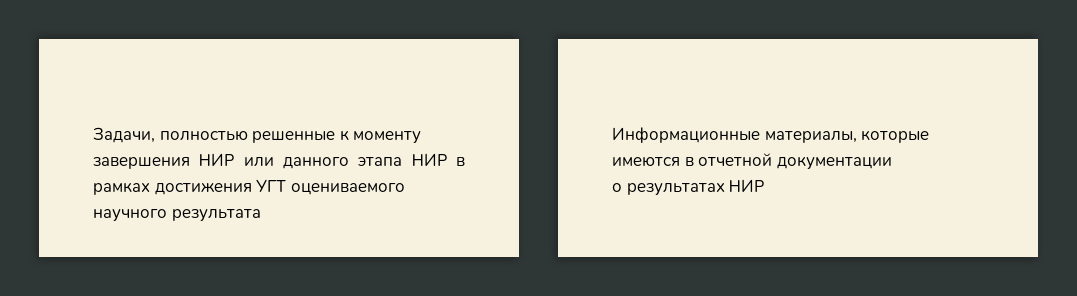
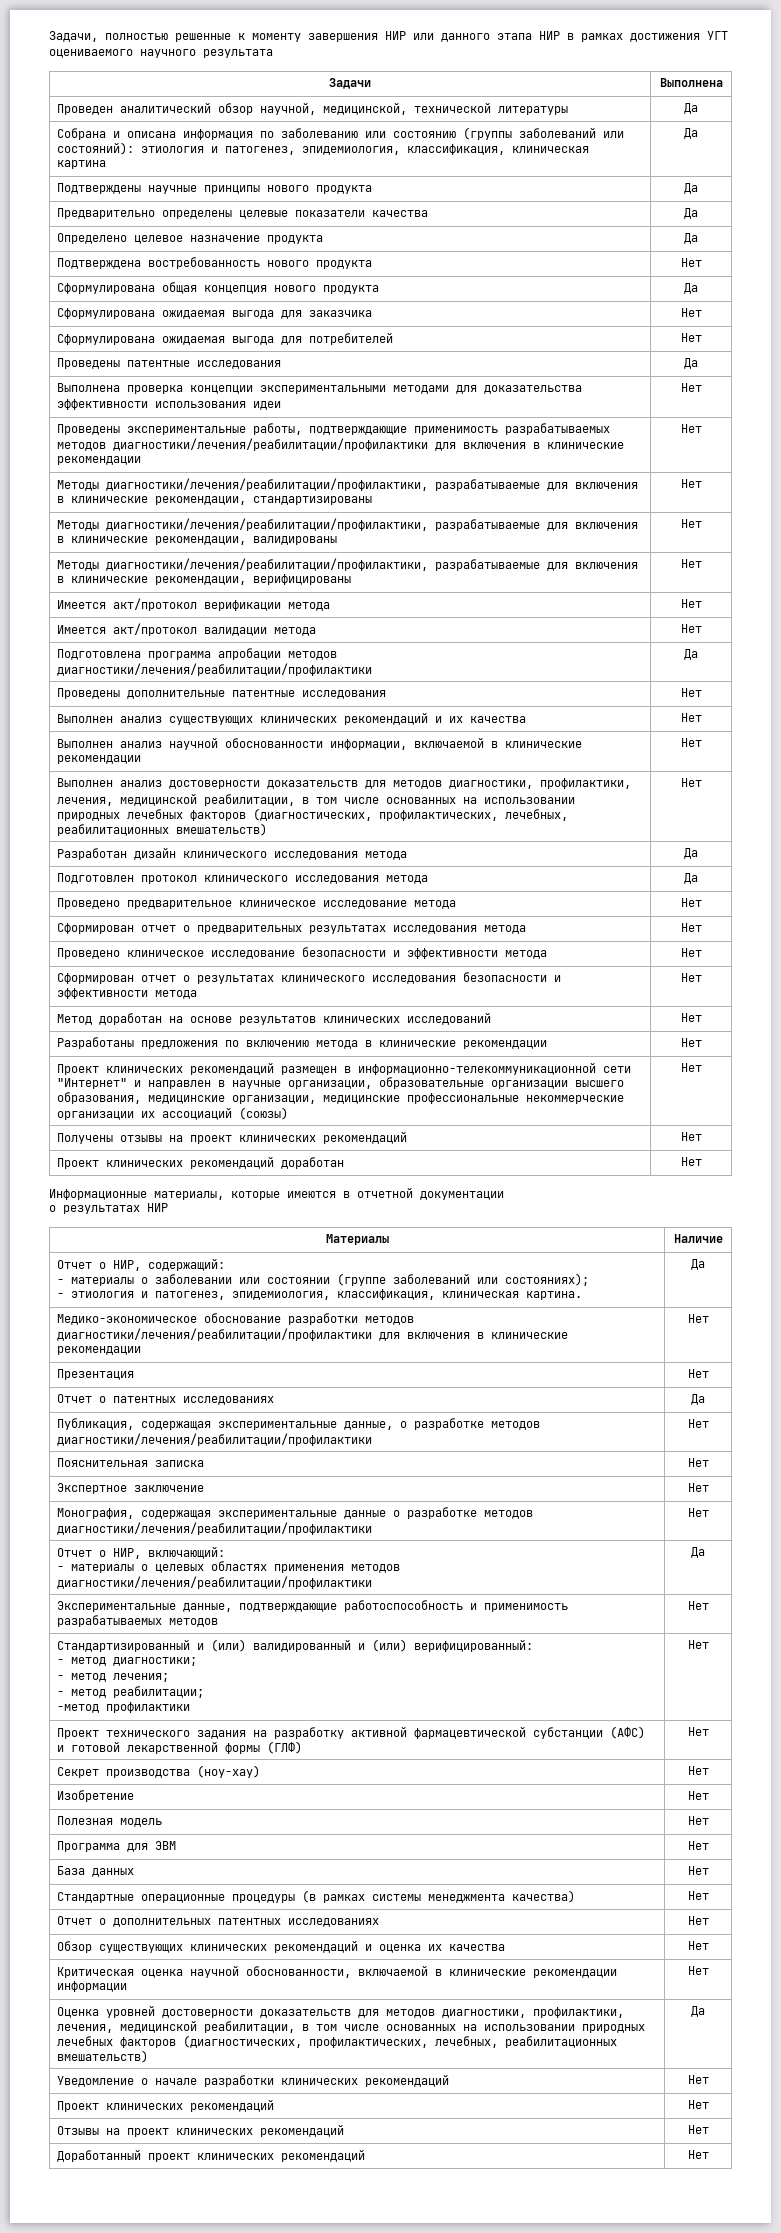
+ Задачи | Выполнена
+ Проведен аналитический обзор научной, медицинской, технической литературы | Да
+ Собрана и описана информация по заболеванию или состоянию (группы заболеваний или состояний): этиология и патогенез, эпидемиология, классификация, клиническая картина | Да
+ Подтверждены научные принципы нового продукта | Да
+ Предварительно определены целевые показатели качества | Да
+ Определено целевое назначение продукта | Да
+ Подтверждена востребованность нового продукта | Нет
+ Сформулирована общая концепция нового продукта | Да
+ Сформулирована ожидаемая выгода для заказчика | Нет
+ Сформулирована ожидаемая выгода для потребителей | Нет
+ Проведены патентные исследования | Да
+ Выполнена проверка концепции экспериментальными методами для доказательства эффективности использования идеи | Нет
+ Проведены экспериментальные работы, подтверждающие применимость разрабатываемых методов диагностики/лечения/реабилитации/профилактики для включения в клинические рекомендации | Нет
+ Методы диагностики/лечения/реабилитации/профилактики, разрабатываемые для включения в клинические рекомендации, стандартизированы | Нет
+ Методы диагностики/лечения/реабилитации/профилактики, разрабатываемые для включения в клинические рекомендации, валидированы | Нет
+ Методы диагностики/лечения/реабилитации/профилактики, разрабатываемые для включения в клинические рекомендации, верифицированы | Нет
+ Имеется акт/протокол верификации метода | Нет
+ Имеется акт/протокол валидации метода | Нет
+ Подготовлена программа апробации методов диагностики/лечения/реабилитации/профилактики | Да
+ Проведены дополнительные патентные исследования | Нет
+ Выполнен анализ существующих клинических рекомендаций и их качества | Нет
+ Выполнен анализ научной обоснованности информации, включаемой в клинические рекомендации | Нет
+ Выполнен анализ достоверности доказательств для методов диагностики, профилактики, лечения, медицинской реабилитации, в том числе основанных на использовании природных лечебных факторов (диагностических, профилактических, лечебных, реабилитационных вмешательств) | Нет
+ Разработан дизайн клинического исследования метода | Да
+ Подготовлен протокол клинического исследования метода | Да
+ Проведено предварительное клиническое исследование метода | Нет
+ Сформирован отчет о предварительных результатах исследования метода | Нет
+ Проведено клиническое исследование безопасности и эффективности метода | Нет
+ Сформирован отчет о результатах клинического исследования безопасности и эффективности метода | Нет
+ Метод доработан на основе результатов клинических исследований | Нет
+ Разработаны предложения по включению метода в клинические рекомендации | Нет
+ Проект клинических рекомендаций размещен в информационно-телекоммуникационной сети "Интернет" и направлен в научные организации, образовательные организации высшего образования, медицинские организации, медицинские профессиональные некоммерческие организации их ассоциаций (союзы) | Нет
+ Получены отзывы на проект клинических рекомендаций | Нет
+ Проект клинических рекомендаций доработан | Нет
+ Материалы | Наличие
+ Отчет о НИР, содержащий:
+ - материалы о заболевании или состоянии (группе заболеваний или состояниях);
+ - этиология и патогенез, эпидемиология, классификация, клиническая картина. | Да
+ Медико-экономическое обоснование разработки методов диагностики/лечения/реабилитации/профилактики для включения в клинические рекомендации | Нет
+ Презентация | Нет
+ Отчет о патентных исследованиях | Да
+ Публикация, содержащая экспериментальные данные, о разработке методов диагностики/лечения/реабилитации/профилактики | Нет
+ Пояснительная записка | Нет
+ Экспертное заключение | Нет
+ Монография, содержащая экспериментальные данные о разработке методов диагностики/лечения/реабилитации/профилактики | Нет
+ Отчет о НИР, включающий:
+ - материалы о целевых областях применения методов диагностики/лечения/реабилитации/профилактики | Да
+ Экспериментальные данные, подтверждающие работоспособность и применимость разрабатываемых методов | Нет
+ Стандартизированный и (или) валидированный и (или) верифицированный:
+ - метод диагностики;
+ - метод лечения;
+ - метод реабилитации;
+ -метод профилактики | Нет
+ Проект технического задания на разработку активной фармацевтической субстанции (АФС) и готовой лекарственной формы (ГЛФ) | Нет
+ Секрет производства (ноу-хау) | Нет
+ Изобретение | Нет
+ Полезная модель | Нет
+ Программа для ЭВМ | Нет
+ База данных | Нет
+ Стандартные операционные процедуры (в рамках системы менеджмента качества) | Нет
+ Отчет о дополнительных патентных исследованиях | Нет
+ Обзор существующих клинических рекомендаций и оценка их качества | Нет
+ Критическая оценка научной обоснованности, включаемой в клинические рекомендации информации | Нет
+ Оценка уровней достоверности доказательств для методов диагностики, профилактики, лечения, медицинской реабилитации, в том числе основанных на использовании природных лечебных факторов (диагностических, профилактических, лечебных, реабилитационных вмешательств) | Да
+ Уведомление о начале разработки клинических рекомендаций | Нет
+ Проект клинических рекомендаций | Нет
+ Отзывы на проект клинических рекомендаций | Нет
+ Доработанный проект клинических рекомендаций | Нет

